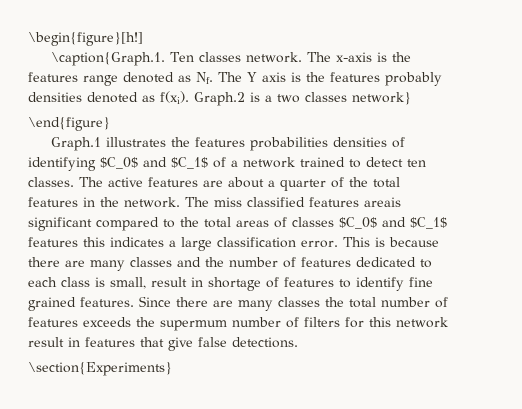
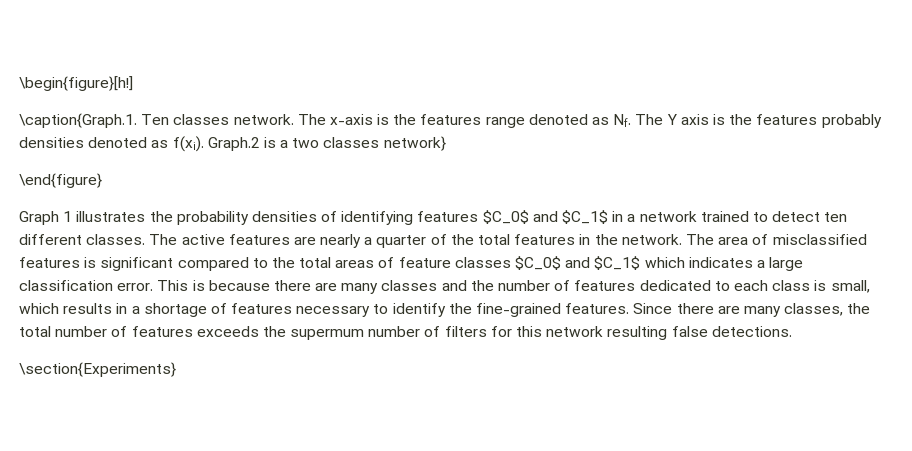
- Graph.1 illustrates the features probabilities densities of identifying $C_0$ and $C_1$ of a network trained to detect ten classes.
+ Graph 1 illustrates the probability densities of identifying features $C_0$ and $C_1$ in a network trained to detect ten different classes.
- The active features are about a quarter of the total features in the network.
+ The active features are nearly a quarter of the total features in the network.
- The miss classified features areais significant compared to the total areas of classes $C_0$ and $C_1$ features this indicates a large classification error.
+ The area of misclassified features is significant compared to the total areas of feature classes $C_0$ and $C_1$ which indicates a large classification error.
- This is because there are many classes and the number of features dedicated to each class is small, result in shortage of features to identify fine grained features.
+ This is because there are many classes and the number of features dedicated to each class is small, which results in a shortage of features necessary to identify the fine-grained features.
- Since there are many classes the total number of features exceeds the supermum number of filters for this network result in features that give false detections.
+ Since there are many classes, the total number of features exceeds the supermum number of filters for this network resulting false detections.

